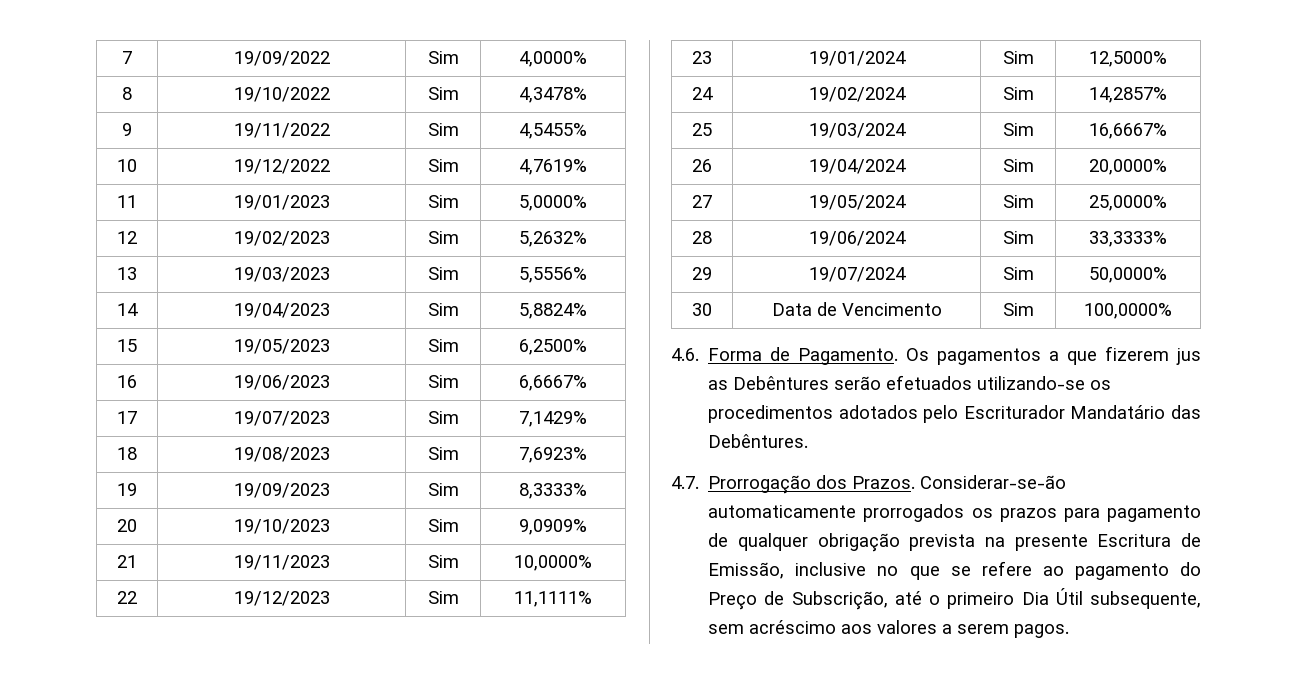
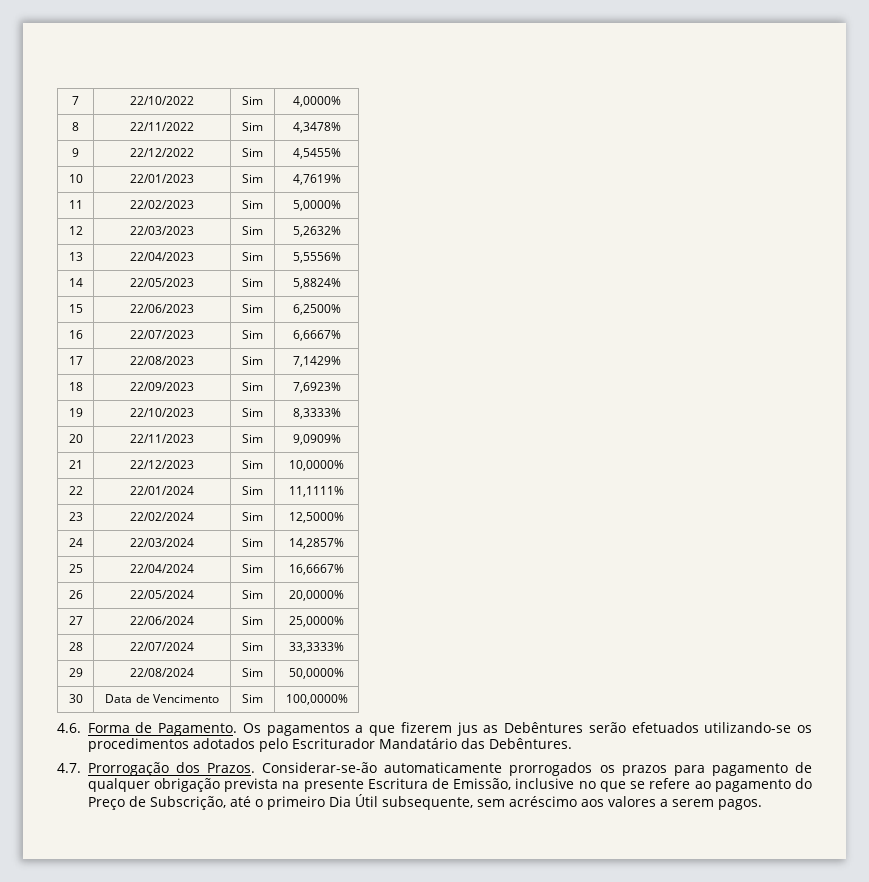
- 7 | 19/09/2022 | Sim | 4,0000%
+ 7 | 22/10/2022 | Sim | 4,0000%
- 8 | 19/10/2022 | Sim | 4,3478%
+ 8 | 22/11/2022 | Sim | 4,3478%
- 9 | 19/11/2022 | Sim | 4,5455%
+ 9 | 22/12/2022 | Sim | 4,5455%
- 10 | 19/12/2022 | Sim | 4,7619%
+ 10 | 22/01/2023 | Sim | 4,7619%
- 11 | 19/01/2023 | Sim | 5,0000%
+ 11 | 22/02/2023 | Sim | 5,0000%
- 12 | 19/02/2023 | Sim | 5,2632%
+ 12 | 22/03/2023 | Sim | 5,2632%
- 13 | 19/03/2023 | Sim | 5,5556%
+ 13 | 22/04/2023 | Sim | 5,5556%
- 14 | 19/04/2023 | Sim | 5,8824%
+ 14 | 22/05/2023 | Sim | 5,8824%
- 15 | 19/05/2023 | Sim | 6,2500%
+ 15 | 22/06/2023 | Sim | 6,2500%
- 16 | 19/06/2023 | Sim | 6,6667%
+ 16 | 22/07/2023 | Sim | 6,6667%
- 17 | 19/07/2023 | Sim | 7,1429%
+ 17 | 22/08/2023 | Sim | 7,1429%
- 18 | 19/08/2023 | Sim | 7,6923%
+ 18 | 22/09/2023 | Sim | 7,6923%
- 19 | 19/09/2023 | Sim | 8,3333%
+ 19 | 22/10/2023 | Sim | 8,3333%
- 20 | 19/10/2023 | Sim | 9,0909%
+ 20 | 22/11/2023 | Sim | 9,0909%
- 21 | 19/11/2023 | Sim | 10,0000%
+ 21 | 22/12/2023 | Sim | 10,0000%
- 22 | 19/12/2023 | Sim | 11,1111%
+ 22 | 22/01/2024 | Sim | 11,1111%
- 23 | 19/01/2024 | Sim | 12,5000%
+ 23 | 22/02/2024 | Sim | 12,5000%
- 24 | 19/02/2024 | Sim | 14,2857%
+ 24 | 22/03/2024 | Sim | 14,2857%
- 25 | 19/03/2024 | Sim | 16,6667%
+ 25 | 22/04/2024 | Sim | 16,6667%
- 26 | 19/04/2024 | Sim | 20,0000%
+ 26 | 22/05/2024 | Sim | 20,0000%
- 27 | 19/05/2024 | Sim | 25,0000%
+ 27 | 22/06/2024 | Sim | 25,0000%
- 28 | 19/06/2024 | Sim | 33,3333%
+ 28 | 22/07/2024 | Sim | 33,3333%
- 29 | 19/07/2024 | Sim | 50,0000%
+ 29 | 22/08/2024 | Sim | 50,0000%

